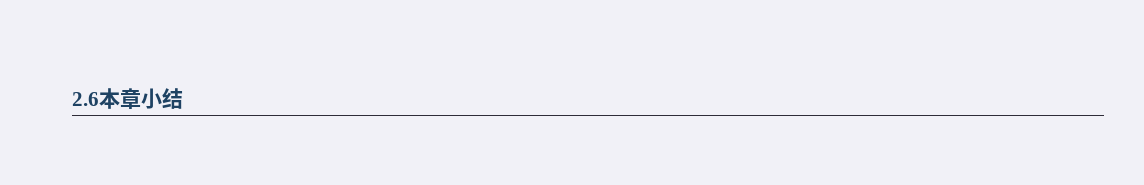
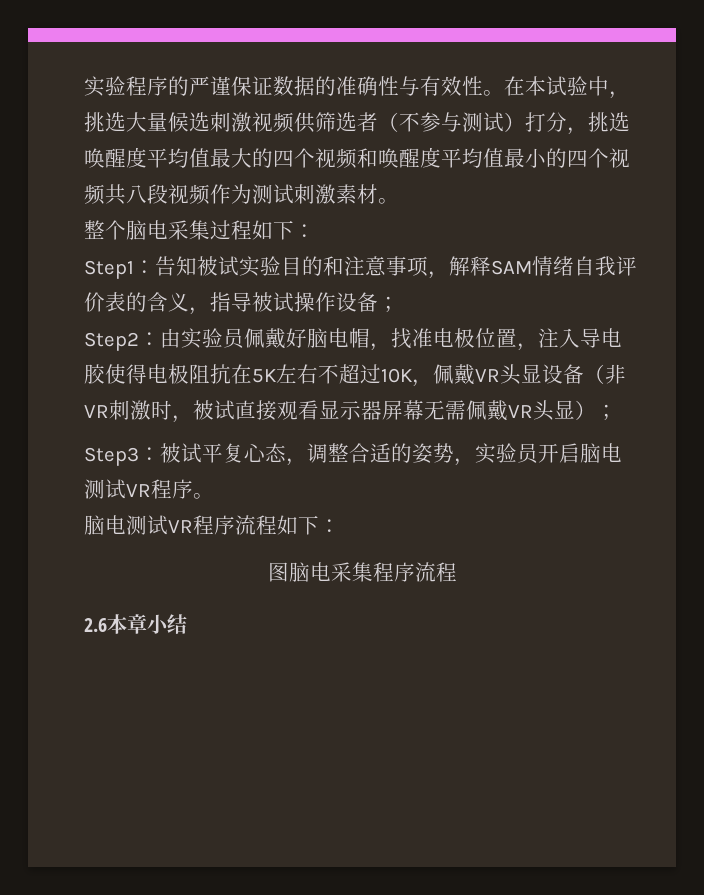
+ 实验程序的严谨保证数据的准确性与有效性。在本试验中，挑选大量候选刺激视频供筛选者（不参与测试）打分，挑选唤醒度平均值最大的四个视频和唤醒度平均值最小的四个视频共八段视频作为测试刺激素材。
+ 整个脑电采集过程如下：
+ Step1：告知被试实验目的和注意事项，解释SAM情绪自我评价表的含义，指导被试操作设备；
+ Step2：由实验员佩戴好脑电帽，找准电极位置，注入导电胶使得电极阻抗在5K左右不超过10K，佩戴VR头显设备（非VR刺激时，被试直接观看显示器屏幕无需佩戴VR头显）；
+ Step3：被试平复心态，调整合适的姿势，实验员开启脑电测试VR程序。
+ 脑电测试VR程序流程如下：
+ 图脑电采集程序流程

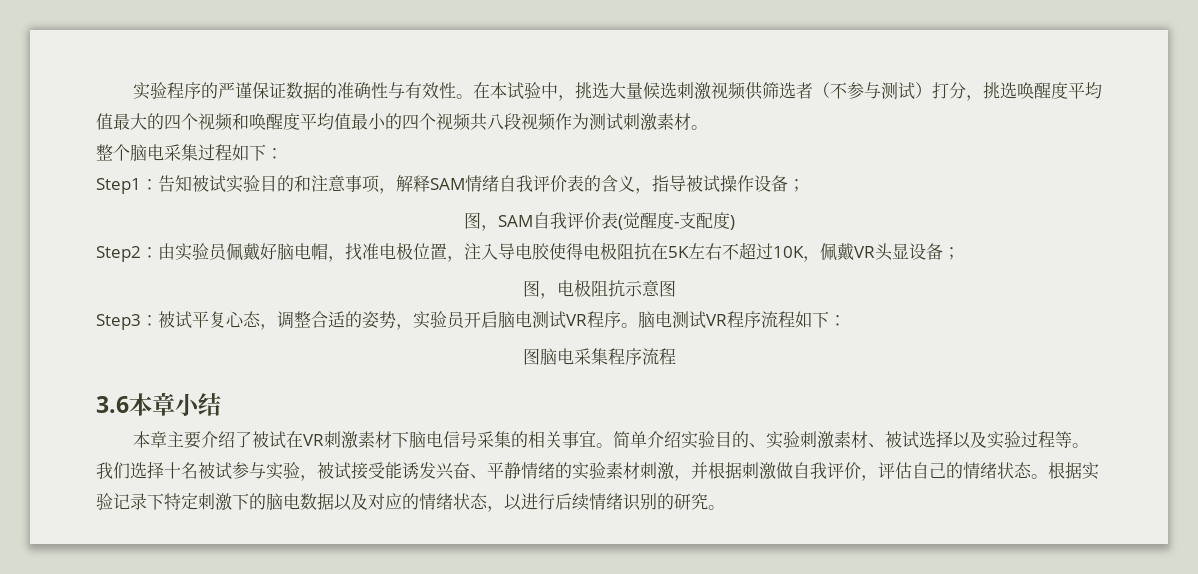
+ 图，SAM自我评价表(觉醒度-支配度)
- Step2：由实验员佩戴好脑电帽，找准电极位置，注入导电胶使得电极阻抗在5K左右不超过10K，佩戴VR头显设备（非VR刺激时，被试直接观看显示器屏幕无需佩戴VR头显）；
+ Step2：由实验员佩戴好脑电帽，找准电极位置，注入导电胶使得电极阻抗在5K左右不超过10K，佩戴VR头显设备；
+ 图，电极阻抗示意图
- Step3：被试平复心态，调整合适的姿势，实验员开启脑电测试VR程序。
- 脑电测试VR程序流程如下：
+ Step3：被试平复心态，调整合适的姿势，实验员开启脑电测试VR程序。脑电测试VR程序流程如下：
- 2.6本章小结
+ 3.6本章小结
+ 本章主要介绍了被试在VR刺激素材下脑电信号采集的相关事宜。简单介绍实验目的、实验刺激素材、被试选择以及实验过程等。我们选择十名被试参与实验，被试接受能诱发兴奋、平静情绪的实验素材刺激，并根据刺激做自我评价，评估自己的情绪状态。根据实验记录下特定刺激下的脑电数据以及对应的情绪状态，以进行后续情绪识别的研究。

